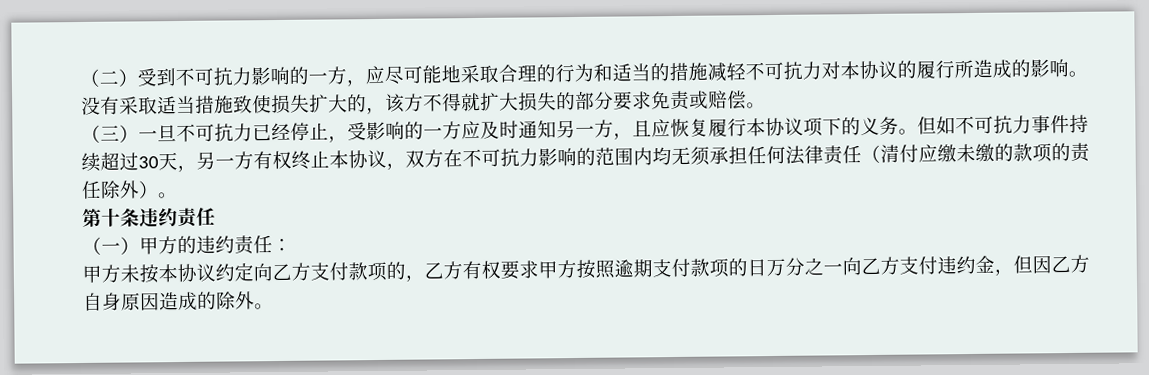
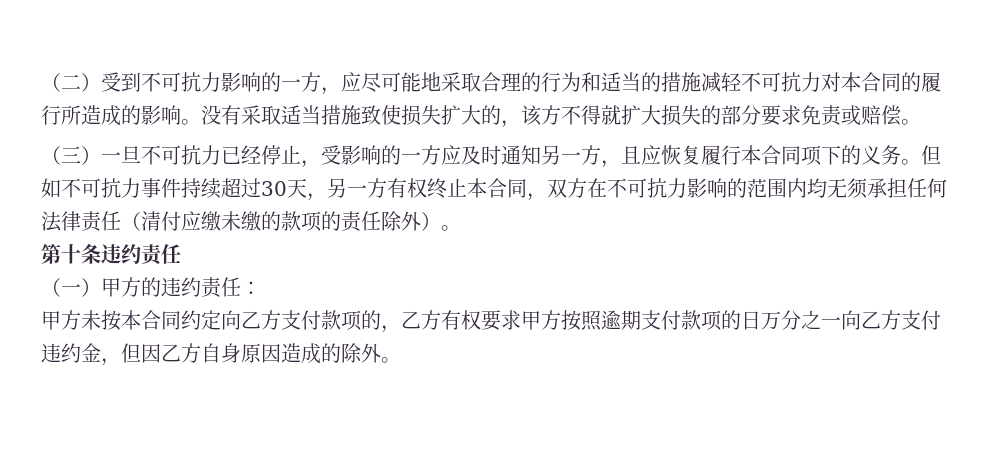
- （二）受到不可抗力影响的一方，应尽可能地采取合理的行为和适当的措施减轻不可抗力对本协议的履行所造成的影响。
+ （二）受到不可抗力影响的一方，应尽可能地采取合理的行为和适当的措施减轻不可抗力对本合同的履行所造成的影响。
- （三）一旦不可抗力已经停止，受影响的一方应及时通知另一方，且应恢复履行本协议项下的义务。
+ （三）一旦不可抗力已经停止，受影响的一方应及时通知另一方，且应恢复履行本合同项下的义务。
- 但如不可抗力事件持续超过30天，另一方有权终止本协议，双方在不可抗力影响的范围内均无须承担任何法律责任（清付应缴未缴的款项的责任除外）。
+ 但如不可抗力事件持续超过30天，另一方有权终止本合同，双方在不可抗力影响的范围内均无须承担任何法律责任（清付应缴未缴的款项的责任除外）。
- 甲方未按本协议约定向乙方支付款项的，乙方有权要求甲方按照逾期支付款项的日万分之一向乙方支付违约金，但因乙方自身原因造成的除外。
+ 甲方未按本合同约定向乙方支付款项的，乙方有权要求甲方按照逾期支付款项的日万分之一向乙方支付违约金，但因乙方自身原因造成的除外。

